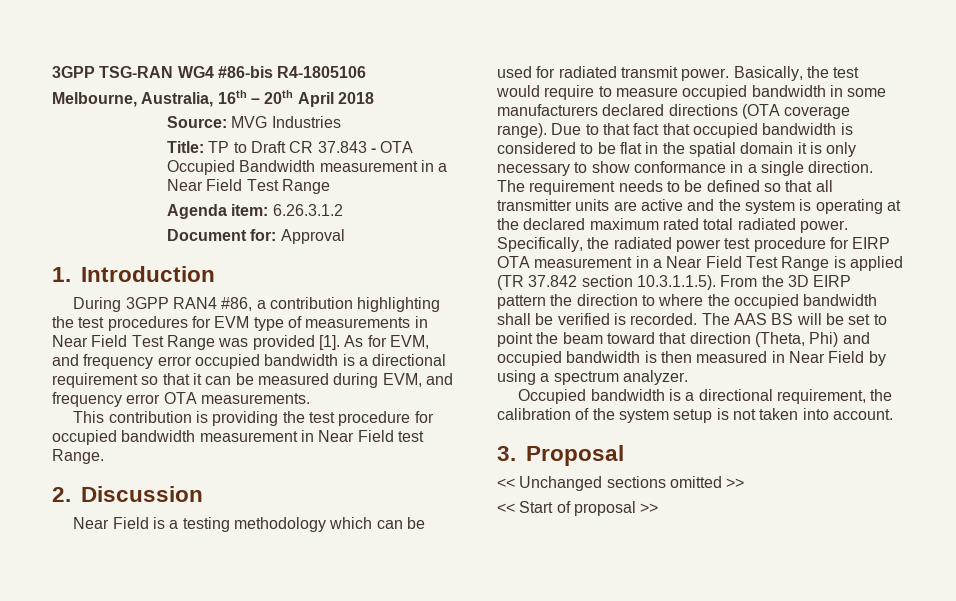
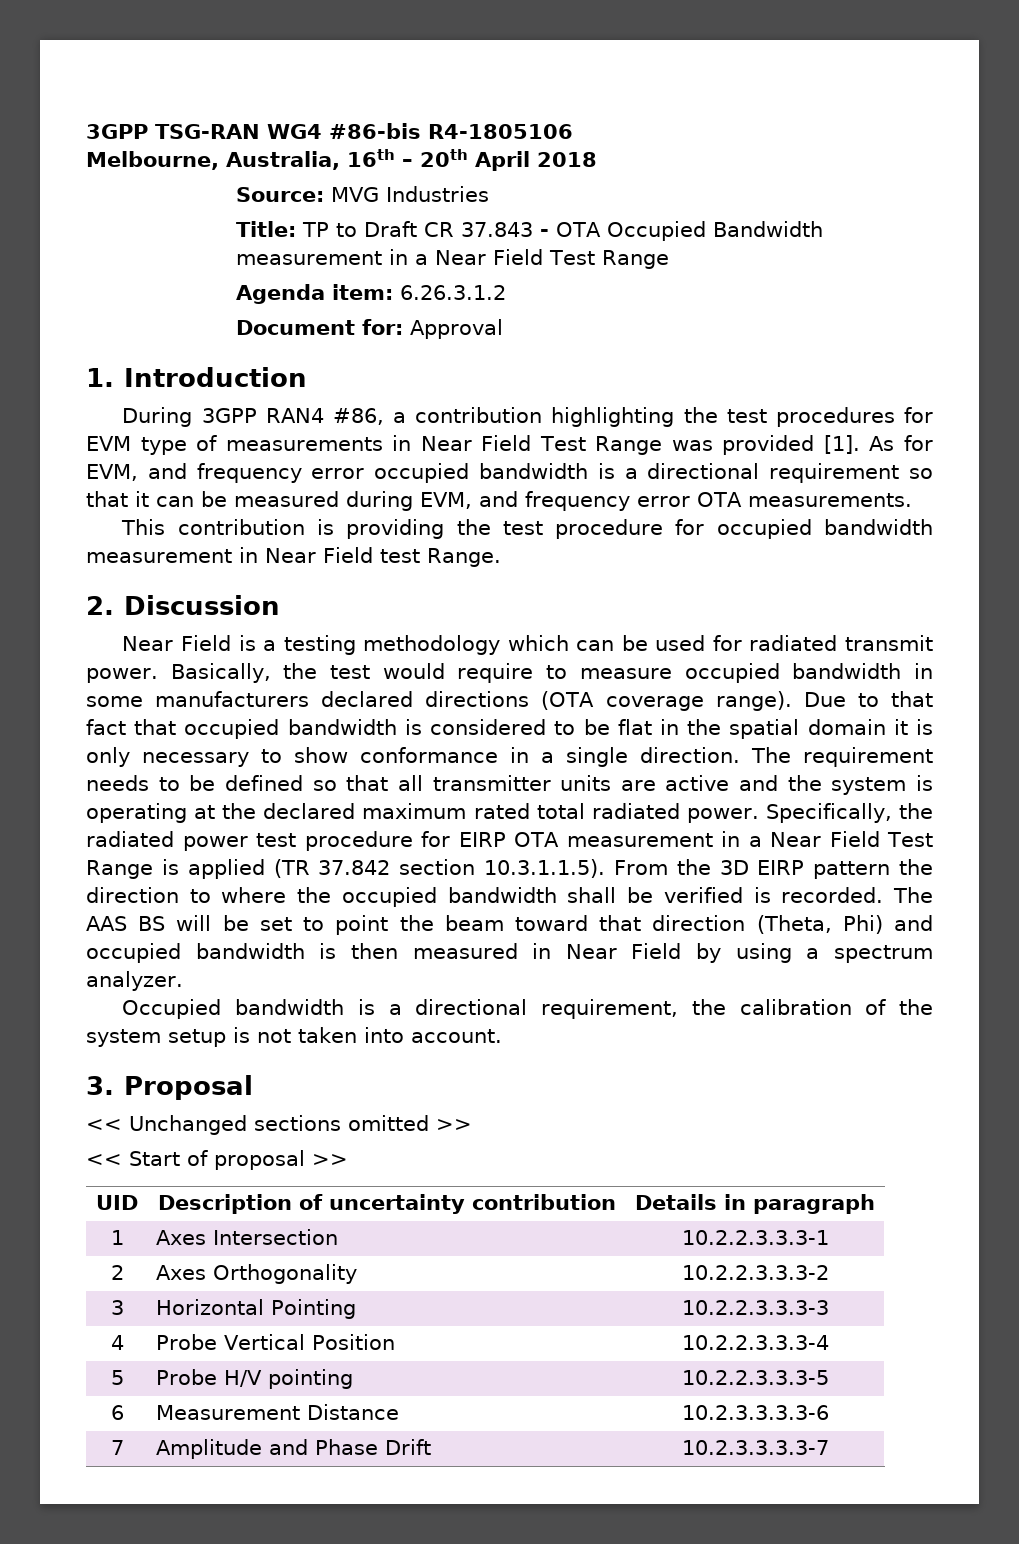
+ UID | Description of uncertainty contribution | Details in paragraph
+ 1 | Axes Intersection | 10.2.2.3.3.3-1
+ 2 | Axes Orthogonality | 10.2.2.3.3.3-2
+ 3 | Horizontal Pointing | 10.2.2.3.3.3-3
+ 4 | Probe Vertical Position | 10.2.2.3.3.3-4
+ 5 | Probe H/V pointing | 10.2.2.3.3.3-5
+ 6 | Measurement Distance | 10.2.3.3.3.3-6
+ 7 | Amplitude and Phase Drift | 10.2.3.3.3.3-7

